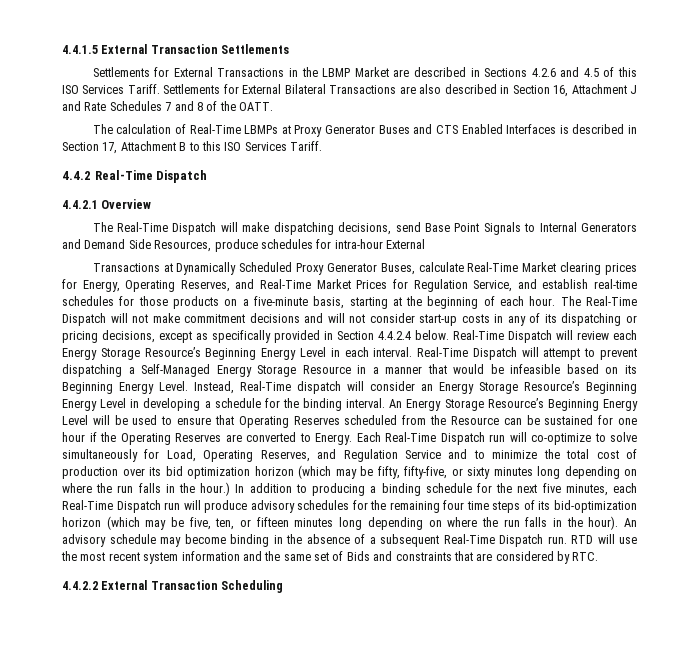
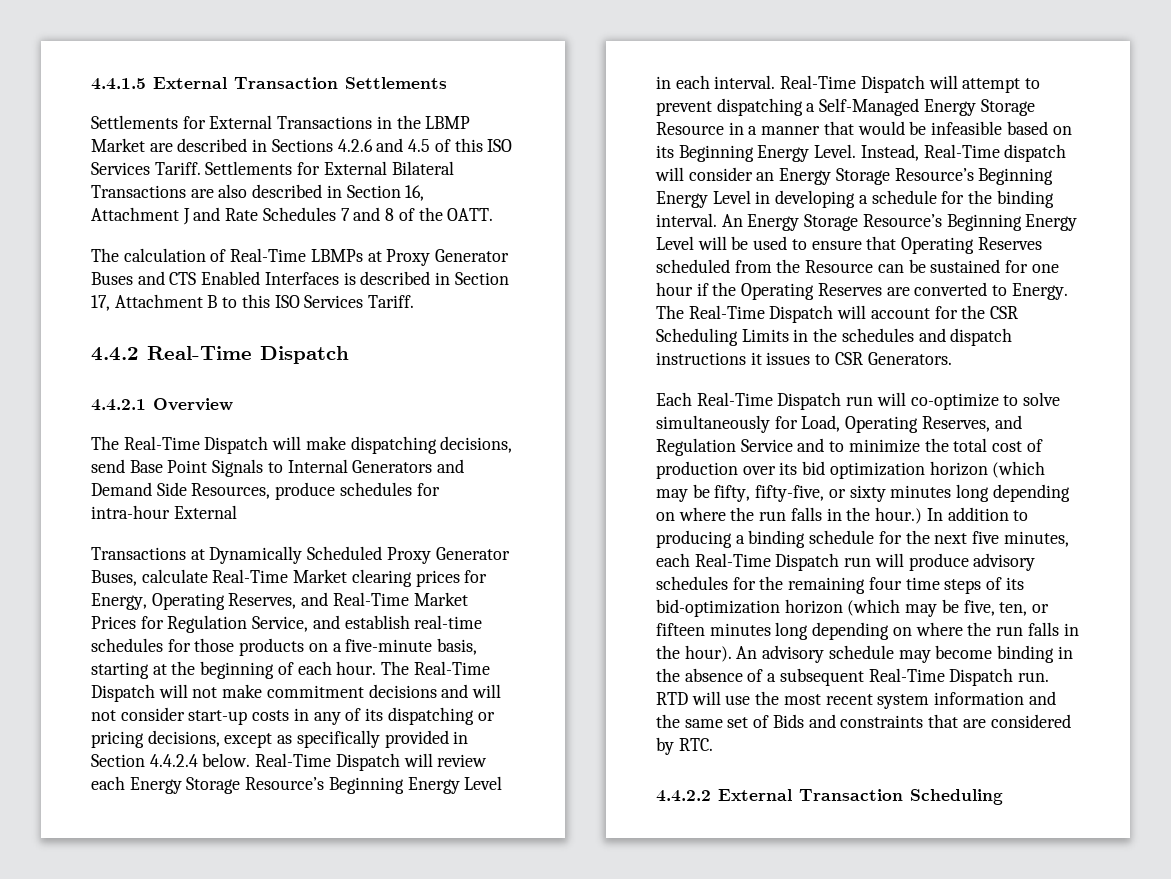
- An Energy Storage Resource’s Beginning Energy Level will be used to ensure that Operating Reserves scheduled from the Resource can be sustained for one hour if the Operating Reserves are converted to Energy. Each Real-Time Dispatch run will co-optimize to solve simultaneously for Load, Operating Reserves, and Regulation Service and to minimize the total cost of production over its bid optimization horizon (which may be fifty, fifty-five, or sixty minutes long depending on where the run falls in the hour.)
+ An Energy Storage Resource’s Beginning Energy Level will be used to ensure that Operating Reserves scheduled from the Resource can be sustained for one hour if the Operating Reserves are converted to Energy. The Real-Time Dispatch will account for the CSR Scheduling Limits in the schedules and dispatch instructions it issues to CSR Generators.
+ Each Real-Time Dispatch run will co-optimize to solve simultaneously for Load, Operating Reserves, and Regulation Service and to minimize the total cost of production over its bid optimization horizon (which may be fifty, fifty-five, or sixty minutes long depending on where the run falls in the hour.)

